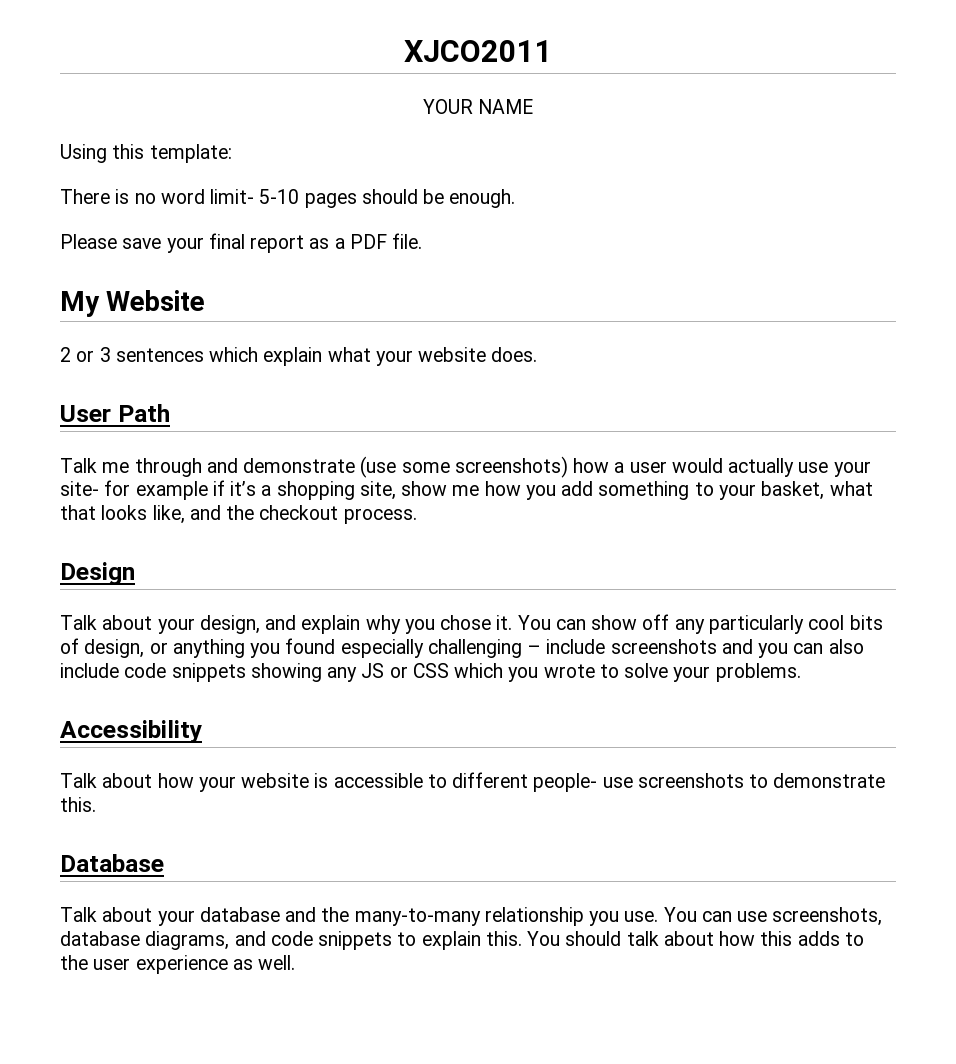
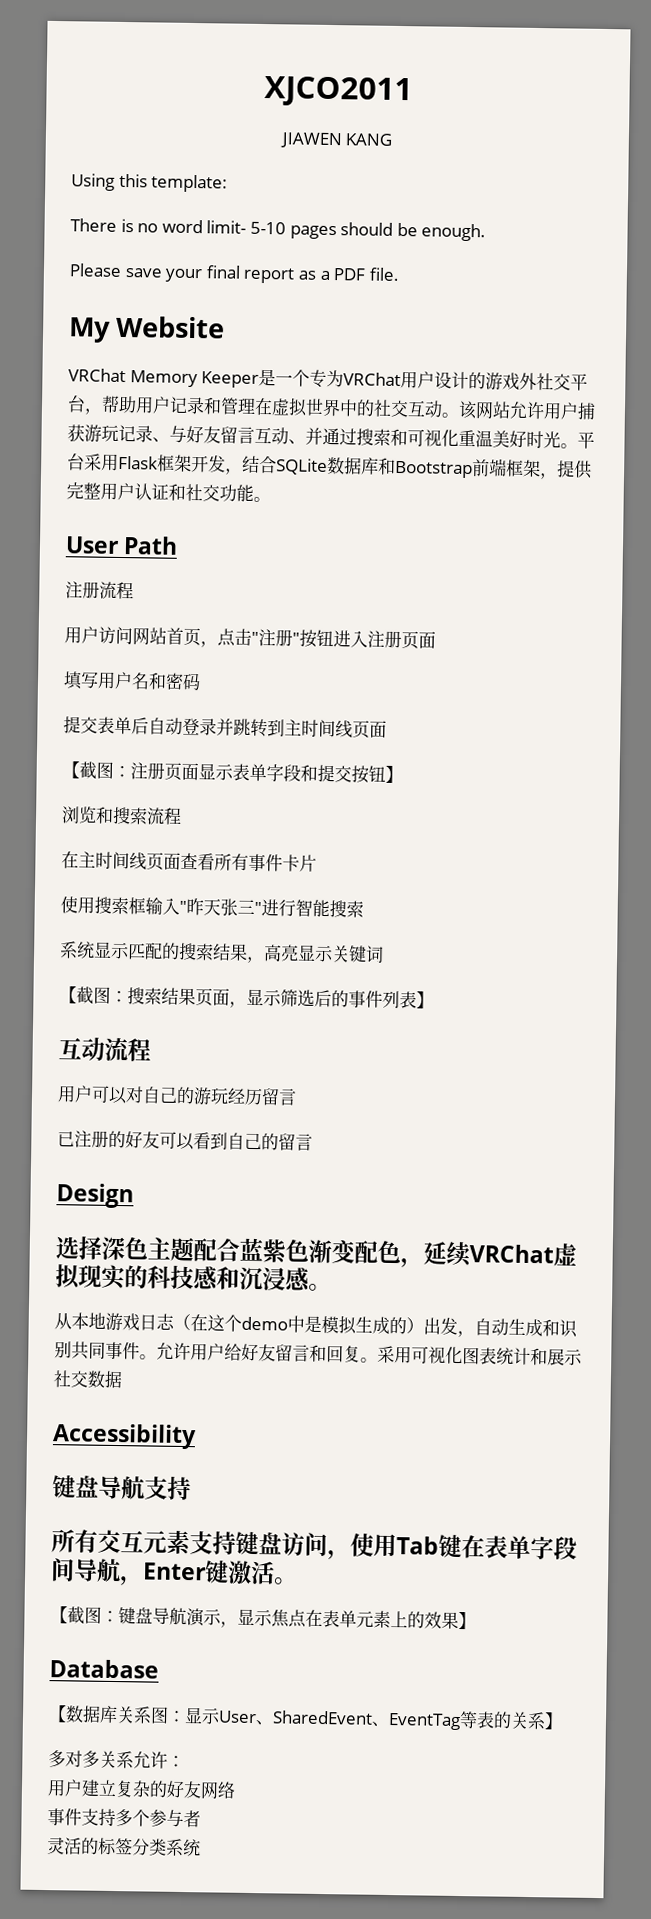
- YOUR NAME
+ JIAWEN KANG
- 2 or 3 sentences which explain what your website does.
+ VRChat Memory Keeper是一个专为VRChat用户设计的游戏外社交平台，帮助用户记录和管理在虚拟世界中的社交互动。该网站允许用户捕获游玩记录、与好友留言互动、并通过搜索和可视化重温美好时光。平台采用Flask框架开发，结合SQLite数据库和Bootstrap前端框架，提供完整用户认证和社交功能。
  User Path
- Talk me through and demonstrate (use some screenshots) how a user would actually use your site- for example if it’s a shopping site, show me how you add something to your basket, what that looks like, and the checkout process.
+ 注册流程
+ 用户访问网站首页，点击"注册"按钮进入注册页面
+ 填写用户名和密码
+ 提交表单后自动登录并跳转到主时间线页面
+ 【截图：注册页面显示表单字段和提交按钮】
+ 浏览和搜索流程
+ 在主时间线页面查看所有事件卡片
+ 使用搜索框输入"昨天张三"进行智能搜索
+ 系统显示匹配的搜索结果，高亮显示关键词
+ 【截图：搜索结果页面，显示筛选后的事件列表】
+ 互动流程
+ 用户可以对自己的游玩经历留言
+ 已注册的好友可以看到自己的留言
  Design
- Talk about your design, and explain why you chose it. You can show off any particularly cool bits of design, or anything you found especially challenging – include screenshots and you can also include code snippets showing any JS or CSS which you wrote to solve your problems.
+ 选择深色主题配合蓝紫色渐变配色，延续VRChat虚拟现实的科技感和沉浸感。
+ 从本地游戏日志（在这个demo中是模拟生成的）出发，自动生成和识别共同事件。允许用户给好友留言和回复。采用可视化图表统计和展示社交数据
  Accessibility
- Talk about how your website is accessible to different people- use screenshots to demonstrate this.
+ 键盘导航支持
+ 所有交互元素支持键盘访问，使用Tab键在表单字段间导航，Enter键激活。
+ 【截图：键盘导航演示，显示焦点在表单元素上的效果】
  Database
- Talk about your database and the many-to-many relationship you use. You can use screenshots, database diagrams, and code snippets to explain this. You should talk about how this adds to the user experience as well.
+ 【数据库关系图：显示User、SharedEvent、EventTag等表的关系】
+ 多对多关系允许：
+ 用户建立复杂的好友网络
+ 事件支持多个参与者
+ 灵活的标签分类系统

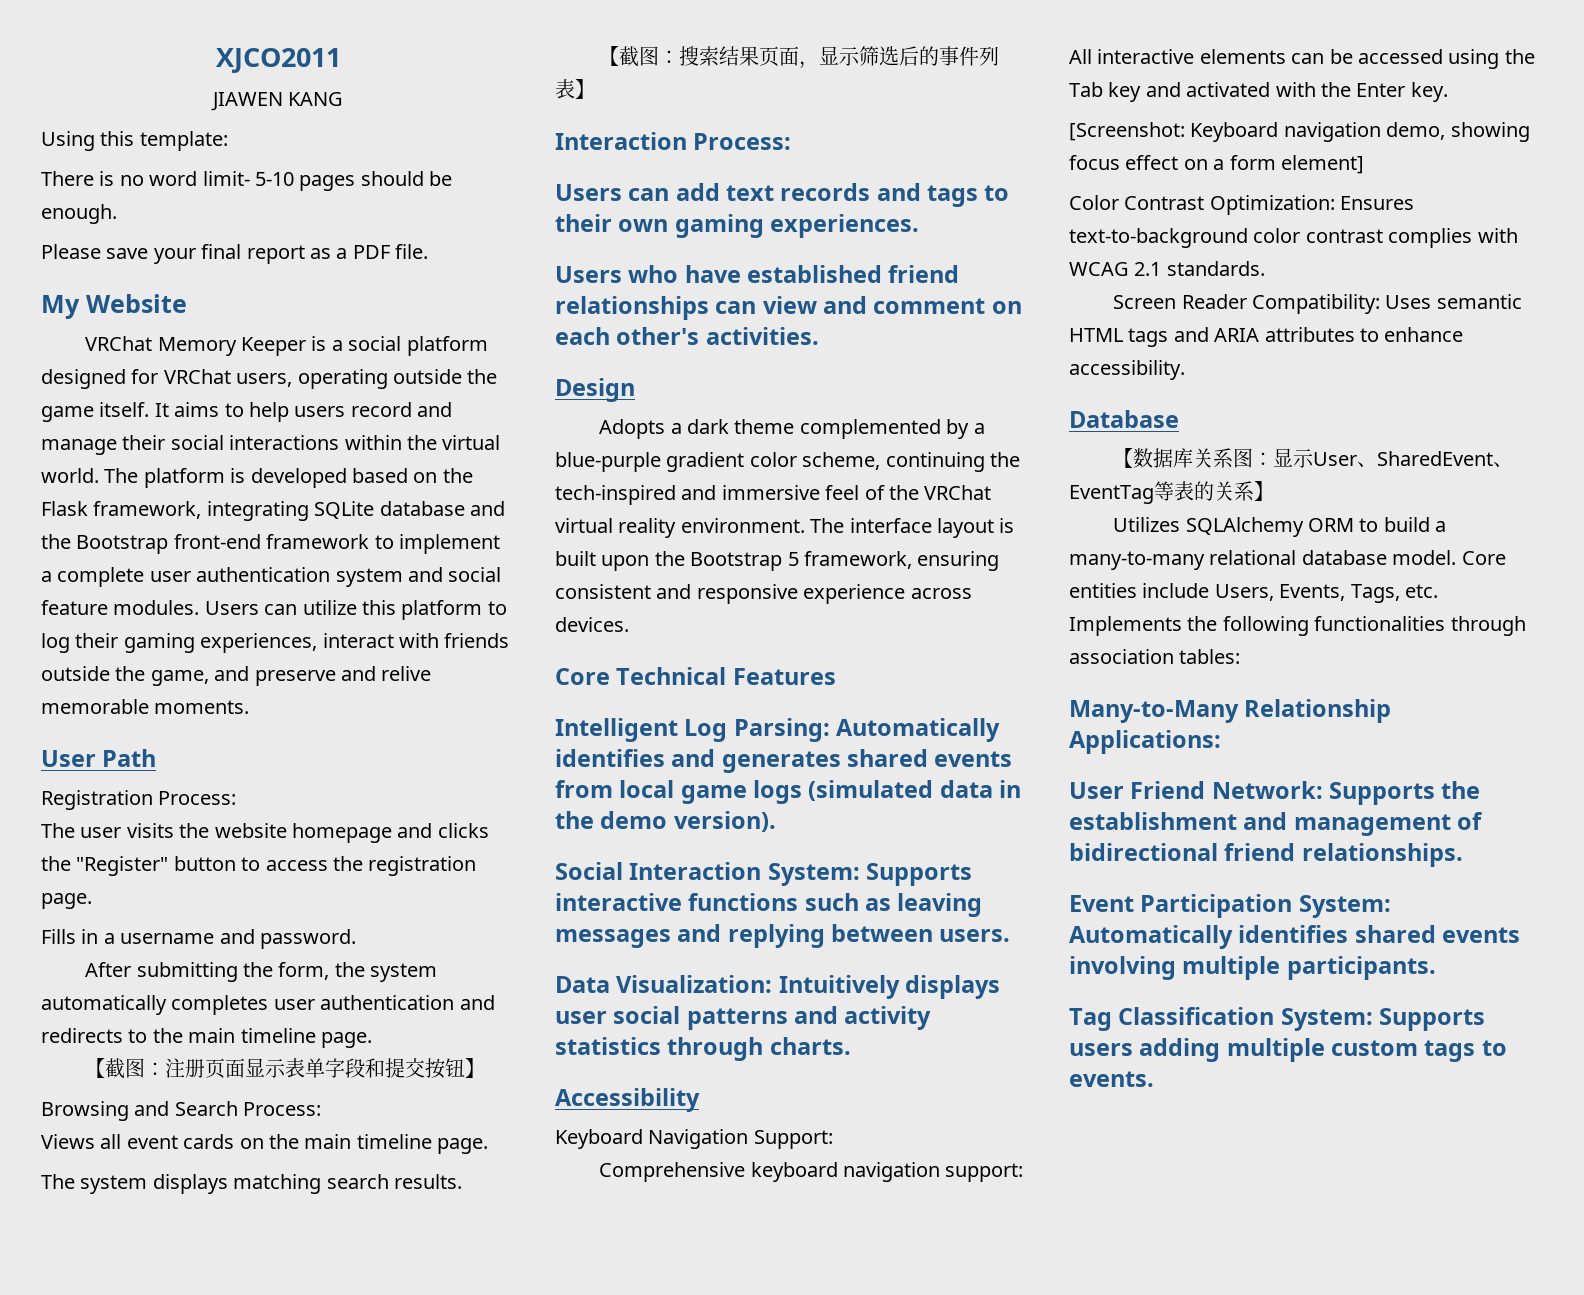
- VRChat Memory Keeper是一个专为VRChat用户设计的游戏外社交平台，帮助用户记录和管理在虚拟世界中的社交互动。该网站允许用户捕获游玩记录、与好友留言互动、并通过搜索和可视化重温美好时光。平台采用Flask框架开发，结合SQLite数据库和Bootstrap前端框架，提供完整用户认证和社交功能。
+ VRChat Memory Keeper is a social platform designed for VRChat users, operating outside the game itself. It aims to help users record and manage their social interactions within the virtual world. The platform is developed based on the Flask framework, integrating SQLite database and the Bootstrap front-end framework to implement a complete user authentication system and social feature modules. Users can utilize this platform to log their gaming experiences, interact with friends outside the game, and preserve and relive memorable moments.
  User Path
- 注册流程
- 用户访问网站首页，点击"注册"按钮进入注册页面
- 填写用户名和密码
- 提交表单后自动登录并跳转到主时间线页面
+ Registration Process:
+ The user visits the website homepage and clicks the "Register" button to access the registration page.
+ Fills in a username and password.
+ After submitting the form, the system automatically completes user authentication and redirects to the main timeline page.
- 浏览和搜索流程
- 在主时间线页面查看所有事件卡片
- 使用搜索框输入"昨天张三"进行智能搜索
- 系统显示匹配的搜索结果，高亮显示关键词
+ Browsing and Search Process:
+ Views all event cards on the main timeline page.
+ The system displays matching search results.
- 互动流程
- 用户可以对自己的游玩经历留言
- 已注册的好友可以看到自己的留言
+ Interaction Process:
+ Users can add text records and tags to their own gaming experiences.
+ Users who have established friend relationships can view and comment on each other's activities.
  Design
- 选择深色主题配合蓝紫色渐变配色，延续VRChat虚拟现实的科技感和沉浸感。
- 从本地游戏日志（在这个demo中是模拟生成的）出发，自动生成和识别共同事件。允许用户给好友留言和回复。采用可视化图表统计和展示社交数据
+ Adopts a dark theme complemented by a blue-purple gradient color scheme, continuing the tech-inspired and immersive feel of the VRChat virtual reality environment. The interface layout is built upon the Bootstrap 5 framework, ensuring consistent and responsive experience across devices.
+ Core Technical Features
+ Intelligent Log Parsing: Automatically identifies and generates shared events from local game logs (simulated data in the demo version).
+ Social Interaction System: Supports interactive functions such as leaving messages and replying between users.
+ Data Visualization: Intuitively displays user social patterns and activity statistics through charts.
  Accessibility
- 键盘导航支持
- 所有交互元素支持键盘访问，使用Tab键在表单字段间导航，Enter键激活。
- 【截图：键盘导航演示，显示焦点在表单元素上的效果】
+ Keyboard Navigation Support:
+ Comprehensive keyboard navigation support: All interactive elements can be accessed using the Tab key and activated with the Enter key.
+ [Screenshot: Keyboard navigation demo, showing focus effect on a form element]
+ Color Contrast Optimization: Ensures text-to-background color contrast complies with WCAG 2.1 standards.
+ Screen Reader Compatibility: Uses semantic HTML tags and ARIA attributes to enhance accessibility.
- 多对多关系允许：
- 用户建立复杂的好友网络
- 事件支持多个参与者
- 灵活的标签分类系统
+ Utilizes SQLAlchemy ORM to build a many-to-many relational database model. Core entities include Users, Events, Tags, etc. Implements the following functionalities through association tables:
+ Many-to-Many Relationship Applications:
+ User Friend Network: Supports the establishment and management of bidirectional friend relationships.
+ Event Participation System: Automatically identifies shared events involving multiple participants.
+ Tag Classification System: Supports users adding multiple custom tags to events.

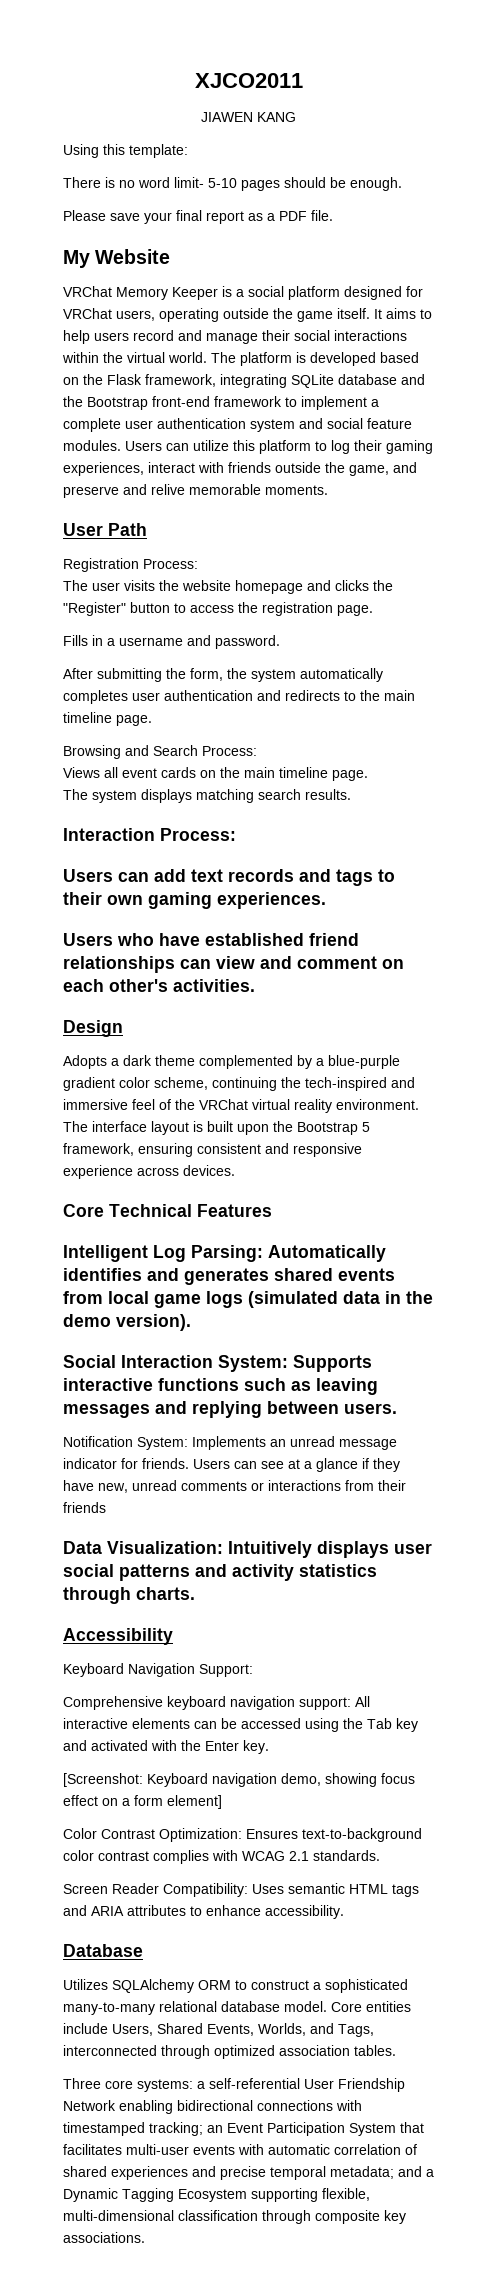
- 【截图：注册页面显示表单字段和提交按钮】
- 【截图：搜索结果页面，显示筛选后的事件列表】
+ Notification System: Implements an unread message indicator for friends. Users can see at a glance if they have new, unread comments or interactions from their friends
- 【数据库关系图：显示User、SharedEvent、EventTag等表的关系】
- Utilizes SQLAlchemy ORM to build a many-to-many relational database model.
+ Utilizes SQLAlchemy ORM to construct a sophisticated many-to-many relational database model.
- Core entities include Users, Events, Tags, etc. Implements the following functionalities through association tables:
- Many-to-Many Relationship Applications:
- User Friend Network: Supports the establishment and management of bidirectional friend relationships.
- Event Participation System: Automatically identifies shared events involving multiple participants.
- Tag Classification System: Supports users adding multiple custom tags to events.
+ Core entities include Users, Shared Events, Worlds, and Tags, interconnected through optimized association tables.
+ Three core systems: a self-referential User Friendship Network enabling bidirectional connections with timestamped tracking; an Event Participation System that facilitates multi-user events with automatic correlation of shared experiences and precise temporal metadata; and a Dynamic Tagging Ecosystem supporting flexible, multi-dimensional classification through composite key associations.

